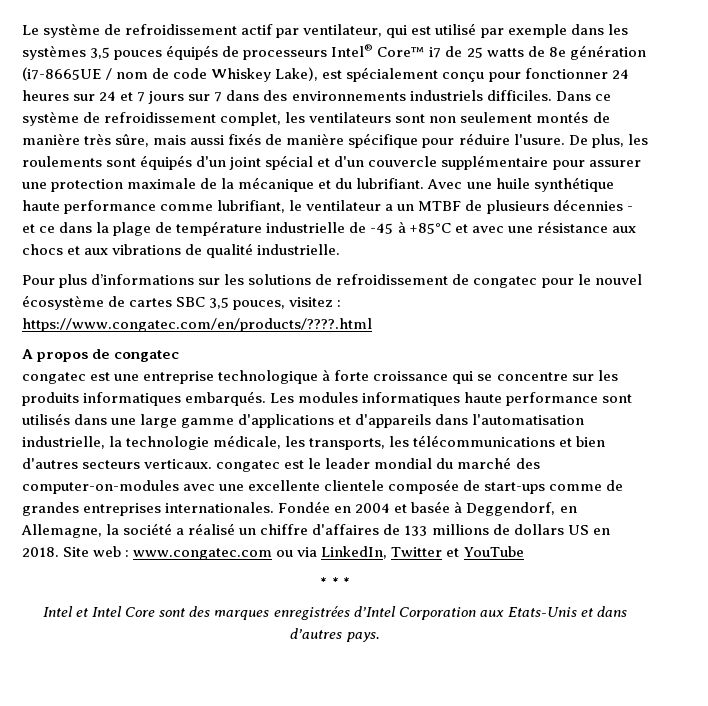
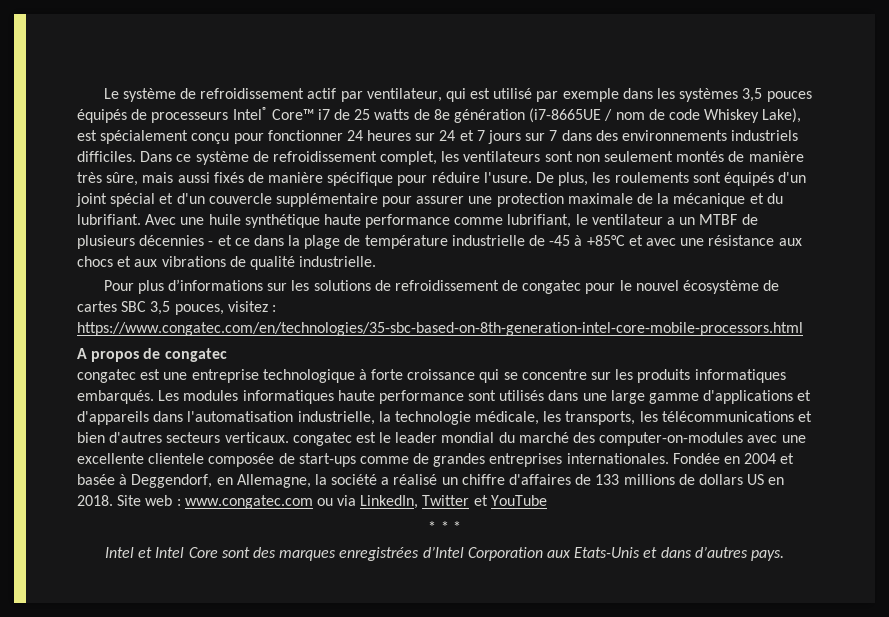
- Pour plus d’informations sur les solutions de refroidissement de congatec pour le nouvel écosystème de cartes SBC 3,5 pouces, visitez : https://www.congatec.com/en/products/????.html
+ Pour plus d’informations sur les solutions de refroidissement de congatec pour le nouvel écosystème de cartes SBC 3,5 pouces, visitez : https://www.congatec.com/en/technologies/35-sbc-based-on-8th-generation-intel-core-mobile-processors.html

